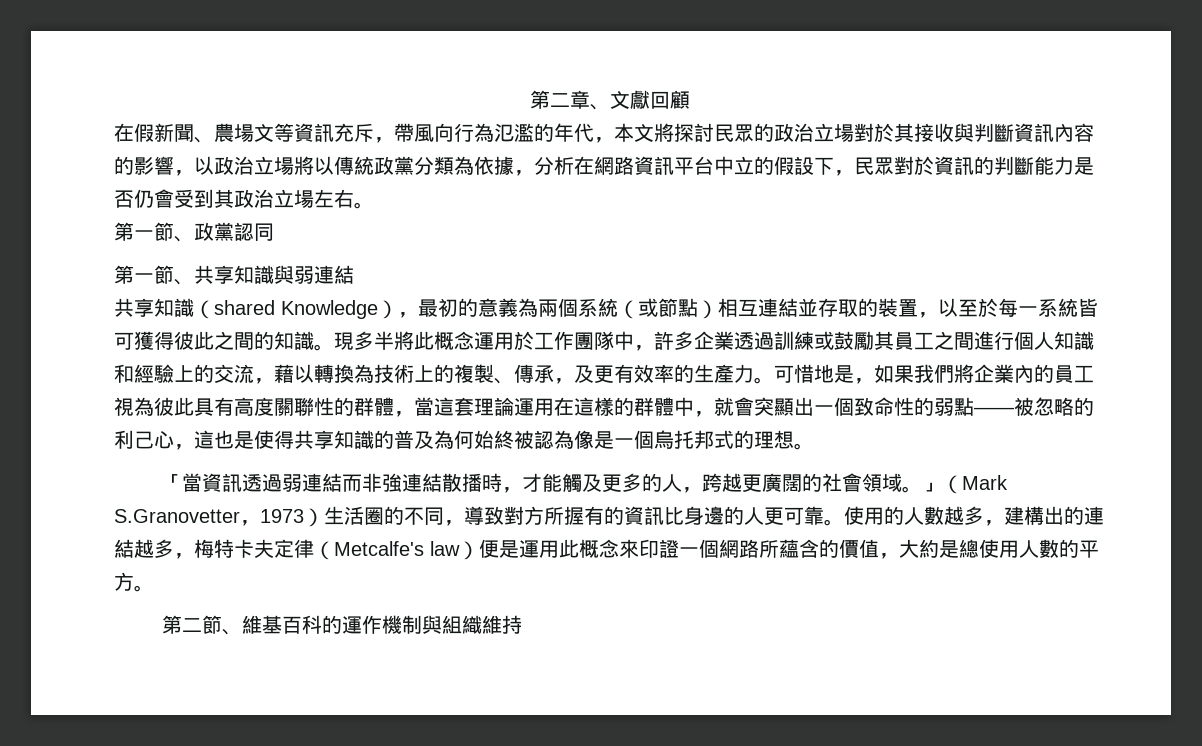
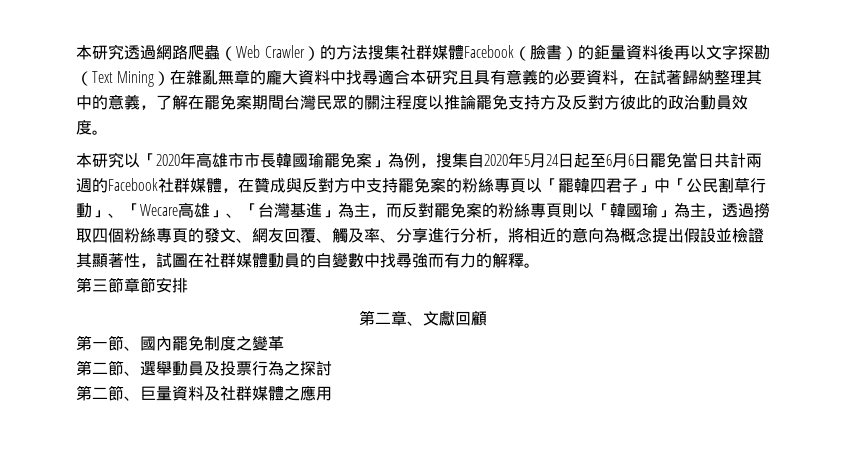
+ 本研究透過網路爬蟲（Web Crawler）的方法搜集社群媒體Facebook（臉書）的鉅量資料後再以文字探勘（Text Mining）在雜亂無章的龐大資料中找尋適合本研究且具有意義的必要資料，在試著歸納整理其中的意義，了解在罷免案期間台灣民眾的關注程度以推論罷免支持方及反對方彼此的政治動員效度。
+ 本研究以「2020年高雄市市長韓國瑜罷免案」為例，搜集自2020年5月24日起至6月6日罷免當日共計兩週的Facebook社群媒體，在贊成與反對方中支持罷免案的粉絲專頁以「罷韓四君子」中「公民割草行動」、「Wecare高雄」、「台灣基進」為主，而反對罷免案的粉絲專頁則以「韓國瑜」為主，透過撈取四個粉絲專頁的發文、網友回覆、觸及率、分享進行分析，將相近的意向為概念提出假設並檢證其顯著性，試圖在社群媒體動員的自變數中找尋強而有力的解釋。
+ 第三節章節安排
  第二章、文獻回顧
- 在假新聞、農場文等資訊充斥，帶風向行為氾濫的年代，本文將探討民眾的政治立場對於其接收與判斷資訊內容的影響，以政治立場將以傳統政黨分類為依據，分析在網路資訊平台中立的假設下，民眾對於資訊的判斷能力是否仍會受到其政治立場左右。
- 第一節、政黨認同
- 第一節、共享知識與弱連結
- 共享知識（shared Knowledge），最初的意義為兩個系統（或節點）相互連結並存取的裝置，以至於每一系統皆可獲得彼此之間的知識。現多半將此概念運用於工作團隊中，許多企業透過訓練或鼓勵其員工之間進行個人知識和經驗上的交流，藉以轉換為技術上的複製、傳承，及更有效率的生產力。可惜地是，如果我們將企業內的員工視為彼此具有高度關聯性的群體，當這套理論運用在這樣的群體中，就會突顯出一個致命性的弱點——被忽略的利己心，這也是使得共享知識的普及為何始終被認為像是一個烏托邦式的理想。
- 「當資訊透過弱連結而非強連結散播時，才能觸及更多的人，跨越更廣闊的社會領域。」（Mark S.Granovetter，1973）生活圈的不同，導致對方所握有的資訊比身邊的人更可靠。使用的人數越多，建構出的連結越多，梅特卡夫定律（Metcalfe's law）便是運用此概念來印證一個網路所蘊含的價值，大約是總使用人數的平方。
- 第二節、維基百科的運作機制與組織維持
+ 第一節、國內罷免制度之變革
+ 第二節、選舉動員及投票行為之探討
+ 第二節、巨量資料及社群媒體之應用

